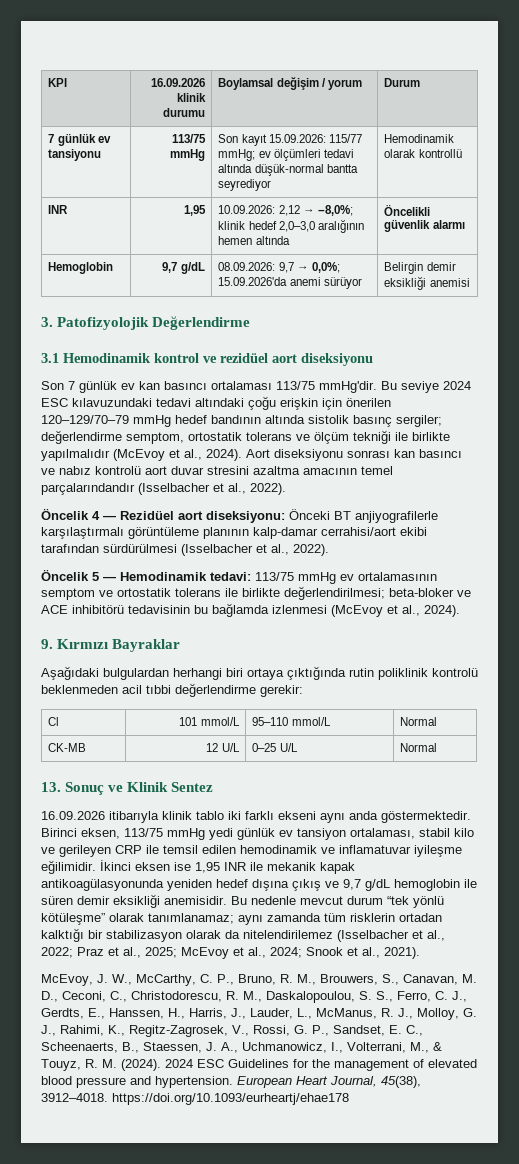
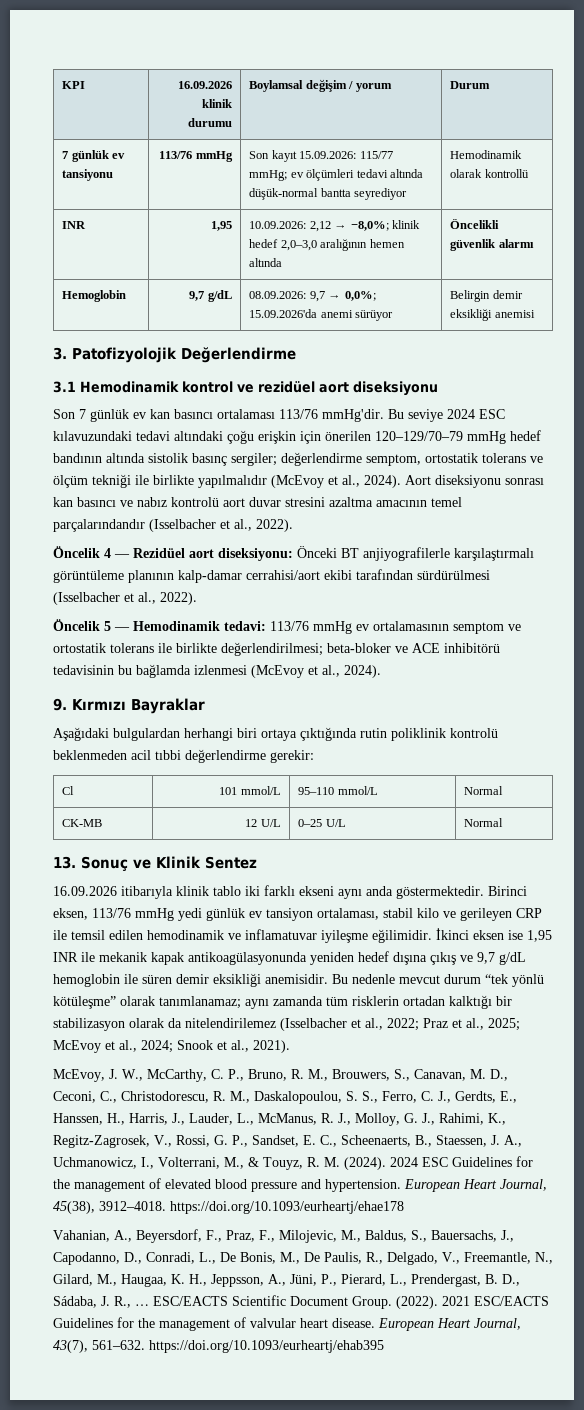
- 7 günlük ev tansiyonu | 113/75 mmHg | Son kayıt 15.09.2026: 115/77 mmHg; ev ölçümleri tedavi altında düşük-normal bantta seyrediyor | Hemodinamik olarak kontrollü
+ 7 günlük ev tansiyonu | 113/76 mmHg | Son kayıt 15.09.2026: 115/77 mmHg; ev ölçümleri tedavi altında düşük-normal bantta seyrediyor | Hemodinamik olarak kontrollü
- Son 7 günlük ev kan basıncı ortalaması 113/75 mmHg'dir.
+ Son 7 günlük ev kan basıncı ortalaması 113/76 mmHg'dir.
- Öncelik 5 — Hemodinamik tedavi: 113/75 mmHg ev ortalamasının semptom ve ortostatik tolerans ile birlikte değerlendirilmesi; beta-bloker ve ACE inhibitörü tedavisinin bu bağlamda izlenmesi (McEvoy et al., 2024).
+ Öncelik 5 — Hemodinamik tedavi: 113/76 mmHg ev ortalamasının semptom ve ortostatik tolerans ile birlikte değerlendirilmesi; beta-bloker ve ACE inhibitörü tedavisinin bu bağlamda izlenmesi (McEvoy et al., 2024).
- Birinci eksen, 113/75 mmHg yedi günlük ev tansiyon ortalaması, stabil kilo ve gerileyen CRP ile temsil edilen hemodinamik ve inflamatuvar iyileşme eğilimidir.
+ Birinci eksen, 113/76 mmHg yedi günlük ev tansiyon ortalaması, stabil kilo ve gerileyen CRP ile temsil edilen hemodinamik ve inflamatuvar iyileşme eğilimidir.
+ Vahanian, A., Beyersdorf, F., Praz, F., Milojevic, M., Baldus, S., Bauersachs, J., Capodanno, D., Conradi, L., De Bonis, M., De Paulis, R., Delgado, V., Freemantle, N., Gilard, M., Haugaa, K. H., Jeppsson, A., Jüni, P., Pierard, L., Prendergast, B. D., Sádaba, J. R., … ESC/EACTS Scientific Document Group. (2022). 2021 ESC/EACTS Guidelines for the management of valvular heart disease. European Heart Journal, 43(7), 561–632. https://doi.org/10.1093/eurheartj/ehab395

